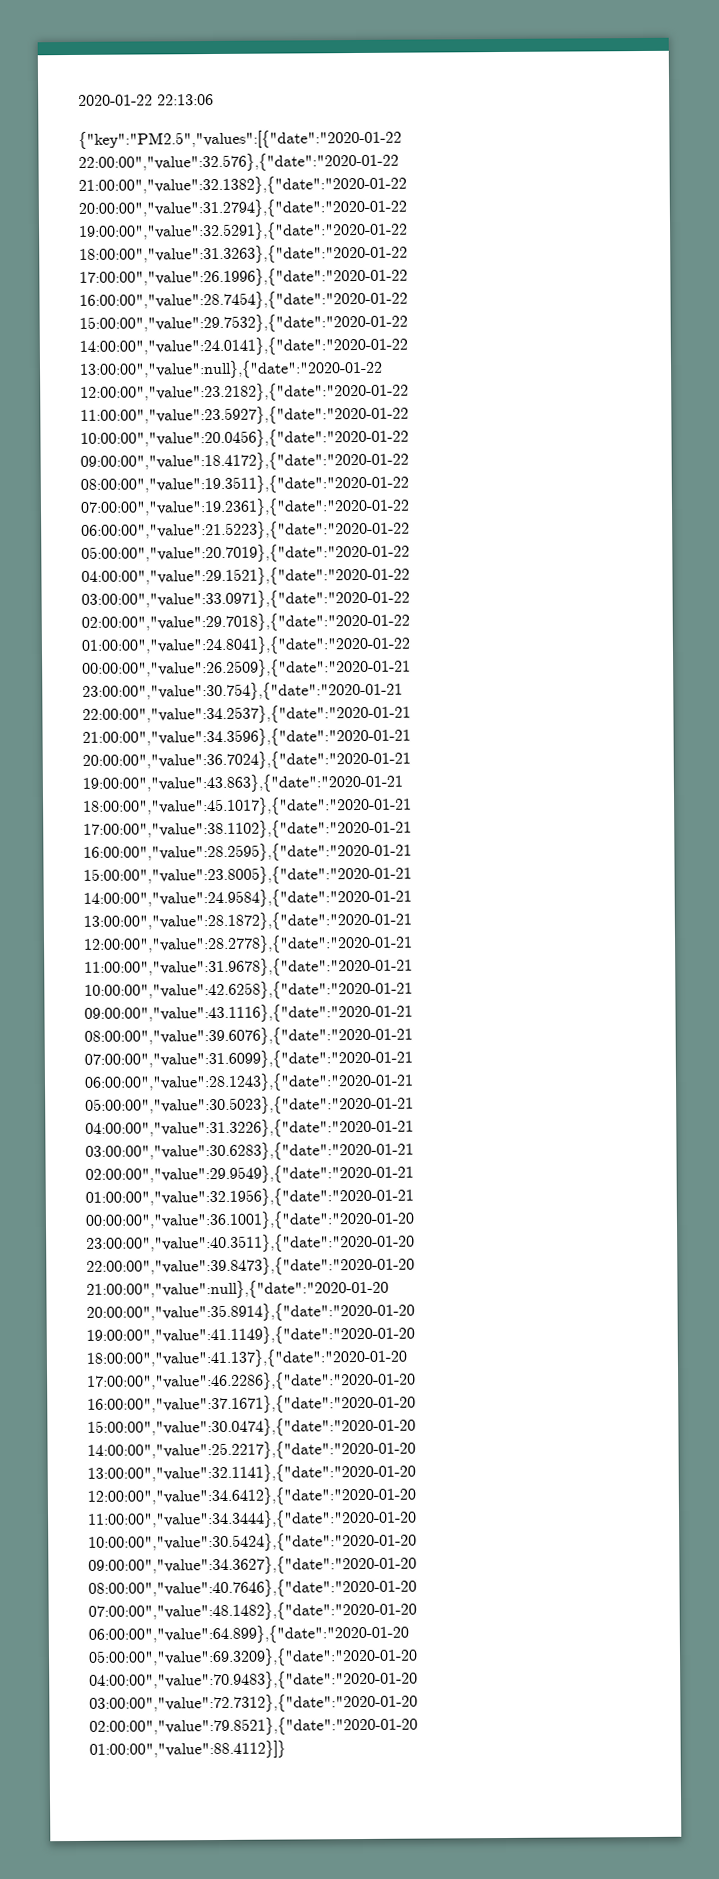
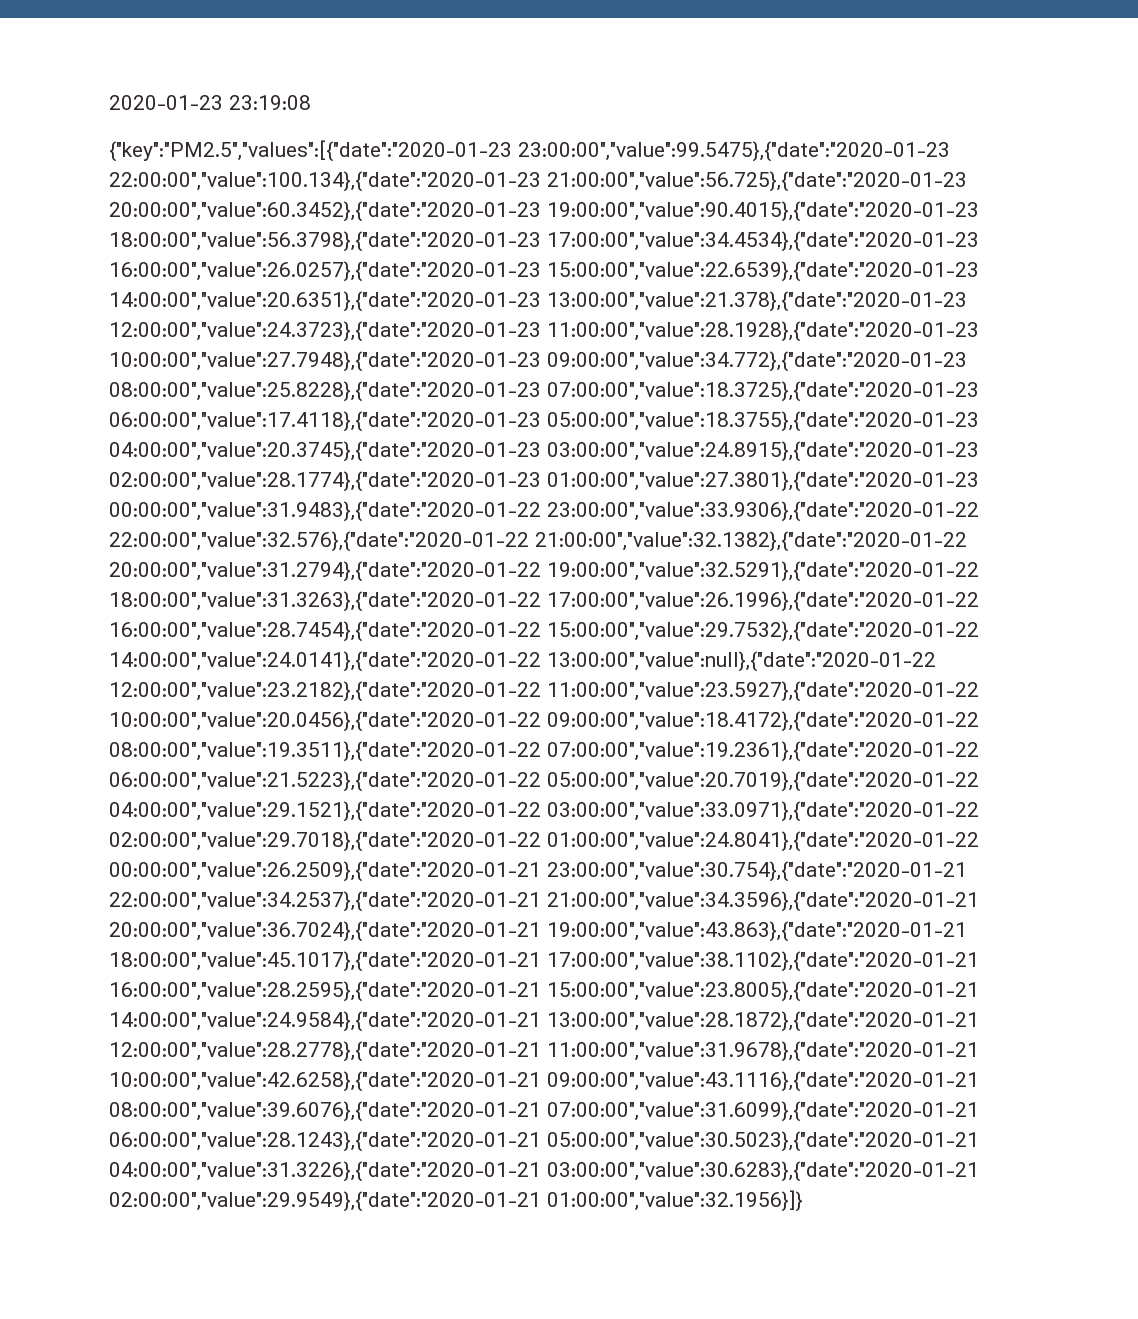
- 2020-01-22 22:13:06
- {"key":"PM2.5","values":[{"date":"2020-01-22 22:00:00","value":32.576},{"date":"2020-01-22 21:00:00","value":32.1382},{"date":"2020-01-22 20:00:00","value":31.2794},{"date":"2020-01-22 19:00:00","value":32.5291},{"date":"2020-01-22 18:00:00","value":31.3263},{"date":"2020-01-22 17:00:00","value":26.1996},{"date":"2020-01-22 16:00:00","value":28.7454},{"date":"2020-01-22 15:00:00","value":29.7532},{"date":"2020-01-22 14:00:00","value":24.0141},{"date":"2020-01-22 13:00:00","value":null},{"date":"2020-01-22 12:00:00","value":23.2182},{"date":"2020-01-22 11:00:00","value":23.5927},{"date":"2020-01-22 10:00:00","value":20.0456},{"date":"2020-01-22 09:00:00","value":18.4172},{"date":"2020-01-22 08:00:00","value":19.3511},{"date":"2020-01-22 07:00:00","value":19.2361},{"date":"2020-01-22 06:00:00","value":21.5223},{"date":"2020-01-22 05:00:00","value":20.7019},{"date":"2020-01-22 04:00:00","value":29.1521},{"date":"2020-01-22 03:00:00","value":33.0971},{"date":"2020-01-22 02:00:00","value":29.7018},{"date":"2020-01-22 01:00:00","value":24.8041},{"date":"2020-01-22 00:00:00","value":26.2509},{"date":"2020-01-21 23:00:00","value":30.754},{"date":"2020-01-21 22:00:00","value":34.2537},{"date":"2020-01-21 21:00:00","value":34.3596},{"date":"2020-01-21 20:00:00","value":36.7024},{"date":"2020-01-21 19:00:00","value":43.863},{"date":"2020-01-21 18:00:00","value":45.1017},{"date":"2020-01-21 17:00:00","value":38.1102},{"date":"2020-01-21 16:00:00","value":28.2595},{"date":"2020-01-21 15:00:00","value":23.8005},{"date":"2020-01-21 14:00:00","value":24.9584},{"date":"2020-01-21 13:00:00","value":28.1872},{"date":"2020-01-21 12:00:00","value":28.2778},{"date":"2020-01-21 11:00:00","value":31.9678},{"date":"2020-01-21 10:00:00","value":42.6258},{"date":"2020-01-21 09:00:00","value":43.1116},{"date":"2020-01-21 08:00:00","value":39.6076},{"date":"2020-01-21 07:00:00","value":31.6099},{"date":"2020-01-21 06:00:00","value":28.1243},{"date":"2020-01-21 05:00:00","value":30.5023},{"date":"2020-01-21 04:00:00","value":31.3226},{"date":"2020-01-21 03:00:00","value":30.6283},{"date":"2020-01-21 02:00:00","value":29.9549},{"date":"2020-01-21 01:00:00","value":32.1956},{"date":"2020-01-21 00:00:00","value":36.1001},{"date":"2020-01-20 23:00:00","value":40.3511},{"date":"2020-01-20 22:00:00","value":39.8473},{"date":"2020-01-20 21:00:00","value":null},{"date":"2020-01-20 20:00:00","value":35.8914},{"date":"2020-01-20 19:00:00","value":41.1149},{"date":"2020-01-20 18:00:00","value":41.137},{"date":"2020-01-20 17:00:00","value":46.2286},{"date":"2020-01-20 16:00:00","value":37.1671},{"date":"2020-01-20 15:00:00","value":30.0474},{"date":"2020-01-20 14:00:00","value":25.2217},{"date":"2020-01-20 13:00:00","value":32.1141},{"date":"2020-01-20 12:00:00","value":34.6412},{"date":"2020-01-20 11:00:00","value":34.3444},{"date":"2020-01-20 10:00:00","value":30.5424},{"date":"2020-01-20 09:00:00","value":34.3627},{"date":"2020-01-20 08:00:00","value":40.7646},{"date":"2020-01-20 07:00:00","value":48.1482},{"date":"2020-01-20 06:00:00","value":64.899},{"date":"2020-01-20 05:00:00","value":69.3209},{"date":"2020-01-20 04:00:00","value":70.9483},{"date":"2020-01-20 03:00:00","value":72.7312},{"date":"2020-01-20 02:00:00","value":79.8521},{"date":"2020-01-20 01:00:00","value":88.4112}]}
+ 2020-01-23 23:19:08
+ {"key":"PM2.5","values":[{"date":"2020-01-23 23:00:00","value":99.5475},{"date":"2020-01-23 22:00:00","value":100.134},{"date":"2020-01-23 21:00:00","value":56.725},{"date":"2020-01-23 20:00:00","value":60.3452},{"date":"2020-01-23 19:00:00","value":90.4015},{"date":"2020-01-23 18:00:00","value":56.3798},{"date":"2020-01-23 17:00:00","value":34.4534},{"date":"2020-01-23 16:00:00","value":26.0257},{"date":"2020-01-23 15:00:00","value":22.6539},{"date":"2020-01-23 14:00:00","value":20.6351},{"date":"2020-01-23 13:00:00","value":21.378},{"date":"2020-01-23 12:00:00","value":24.3723},{"date":"2020-01-23 11:00:00","value":28.1928},{"date":"2020-01-23 10:00:00","value":27.7948},{"date":"2020-01-23 09:00:00","value":34.772},{"date":"2020-01-23 08:00:00","value":25.8228},{"date":"2020-01-23 07:00:00","value":18.3725},{"date":"2020-01-23 06:00:00","value":17.4118},{"date":"2020-01-23 05:00:00","value":18.3755},{"date":"2020-01-23 04:00:00","value":20.3745},{"date":"2020-01-23 03:00:00","value":24.8915},{"date":"2020-01-23 02:00:00","value":28.1774},{"date":"2020-01-23 01:00:00","value":27.3801},{"date":"2020-01-23 00:00:00","value":31.9483},{"date":"2020-01-22 23:00:00","value":33.9306},{"date":"2020-01-22 22:00:00","value":32.576},{"date":"2020-01-22 21:00:00","value":32.1382},{"date":"2020-01-22 20:00:00","value":31.2794},{"date":"2020-01-22 19:00:00","value":32.5291},{"date":"2020-01-22 18:00:00","value":31.3263},{"date":"2020-01-22 17:00:00","value":26.1996},{"date":"2020-01-22 16:00:00","value":28.7454},{"date":"2020-01-22 15:00:00","value":29.7532},{"date":"2020-01-22 14:00:00","value":24.0141},{"date":"2020-01-22 13:00:00","value":null},{"date":"2020-01-22 12:00:00","value":23.2182},{"date":"2020-01-22 11:00:00","value":23.5927},{"date":"2020-01-22 10:00:00","value":20.0456},{"date":"2020-01-22 09:00:00","value":18.4172},{"date":"2020-01-22 08:00:00","value":19.3511},{"date":"2020-01-22 07:00:00","value":19.2361},{"date":"2020-01-22 06:00:00","value":21.5223},{"date":"2020-01-22 05:00:00","value":20.7019},{"date":"2020-01-22 04:00:00","value":29.1521},{"date":"2020-01-22 03:00:00","value":33.0971},{"date":"2020-01-22 02:00:00","value":29.7018},{"date":"2020-01-22 01:00:00","value":24.8041},{"date":"2020-01-22 00:00:00","value":26.2509},{"date":"2020-01-21 23:00:00","value":30.754},{"date":"2020-01-21 22:00:00","value":34.2537},{"date":"2020-01-21 21:00:00","value":34.3596},{"date":"2020-01-21 20:00:00","value":36.7024},{"date":"2020-01-21 19:00:00","value":43.863},{"date":"2020-01-21 18:00:00","value":45.1017},{"date":"2020-01-21 17:00:00","value":38.1102},{"date":"2020-01-21 16:00:00","value":28.2595},{"date":"2020-01-21 15:00:00","value":23.8005},{"date":"2020-01-21 14:00:00","value":24.9584},{"date":"2020-01-21 13:00:00","value":28.1872},{"date":"2020-01-21 12:00:00","value":28.2778},{"date":"2020-01-21 11:00:00","value":31.9678},{"date":"2020-01-21 10:00:00","value":42.6258},{"date":"2020-01-21 09:00:00","value":43.1116},{"date":"2020-01-21 08:00:00","value":39.6076},{"date":"2020-01-21 07:00:00","value":31.6099},{"date":"2020-01-21 06:00:00","value":28.1243},{"date":"2020-01-21 05:00:00","value":30.5023},{"date":"2020-01-21 04:00:00","value":31.3226},{"date":"2020-01-21 03:00:00","value":30.6283},{"date":"2020-01-21 02:00:00","value":29.9549},{"date":"2020-01-21 01:00:00","value":32.1956}]}

